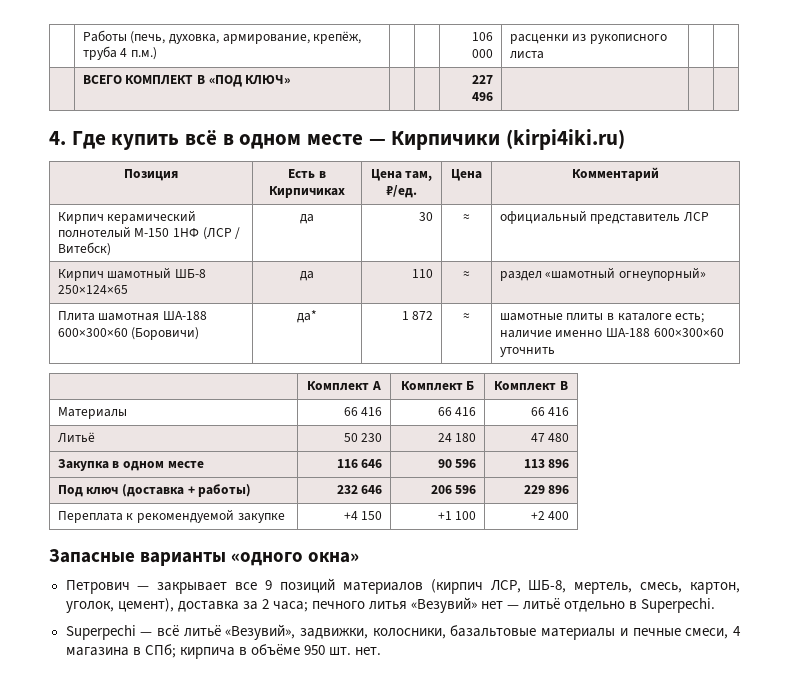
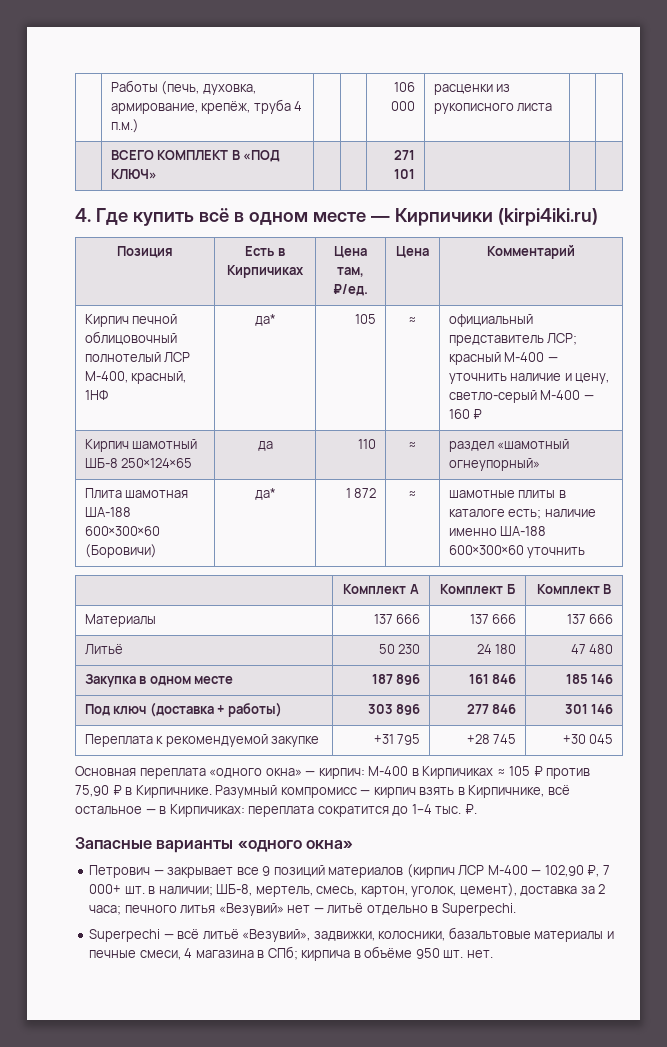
- | ВСЕГО КОМПЛЕКТ В «ПОД КЛЮЧ» | | | 227 496 | | |
+ | ВСЕГО КОМПЛЕКТ В «ПОД КЛЮЧ» | | | 271 101 | | |
- Кирпич керамический полнотелый М-150 1НФ (ЛСР / Витебск) | да | 30 | ≈ | официальный представитель ЛСР
+ Кирпич печной облицовочный полнотелый ЛСР М-400, красный, 1НФ | да* | 105 | ≈ | официальный представитель ЛСР; красный М-400 — уточнить наличие и цену, светло-серый М-400 — 160 ₽
- Материалы | 66 416 | 66 416 | 66 416
+ Материалы | 137 666 | 137 666 | 137 666
- Закупка в одном месте | 116 646 | 90 596 | 113 896
+ Закупка в одном месте | 187 896 | 161 846 | 185 146
- Под ключ (доставка + работы) | 232 646 | 206 596 | 229 896
- Переплата к рекомендуемой закупке | +4 150 | +1 100 | +2 400
+ Под ключ (доставка + работы) | 303 896 | 277 846 | 301 146
+ Переплата к рекомендуемой закупке | +31 795 | +28 745 | +30 045
+ Основная переплата «одного окна» — кирпич: М-400 в Кирпичиках ≈ 105 ₽ против 75,90 ₽ в Кирпичнике. Разумный компромисс — кирпич взять в Кирпичнике, всё остальное — в Кирпичиках: переплата сократится до 1–4 тыс. ₽.
- Петрович — закрывает все 9 позиций материалов (кирпич ЛСР, ШБ-8, мертель, смесь, картон, уголок, цемент), доставка за 2 часа; печного литья «Везувий» нет — литьё отдельно в Superpechi.
+ Петрович — закрывает все 9 позиций материалов (кирпич ЛСР М-400 — 102,90 ₽, 7 000+ шт. в наличии; ШБ-8, мертель, смесь, картон, уголок, цемент), доставка за 2 часа; печного литья «Везувий» нет — литьё отдельно в Superpechi.

